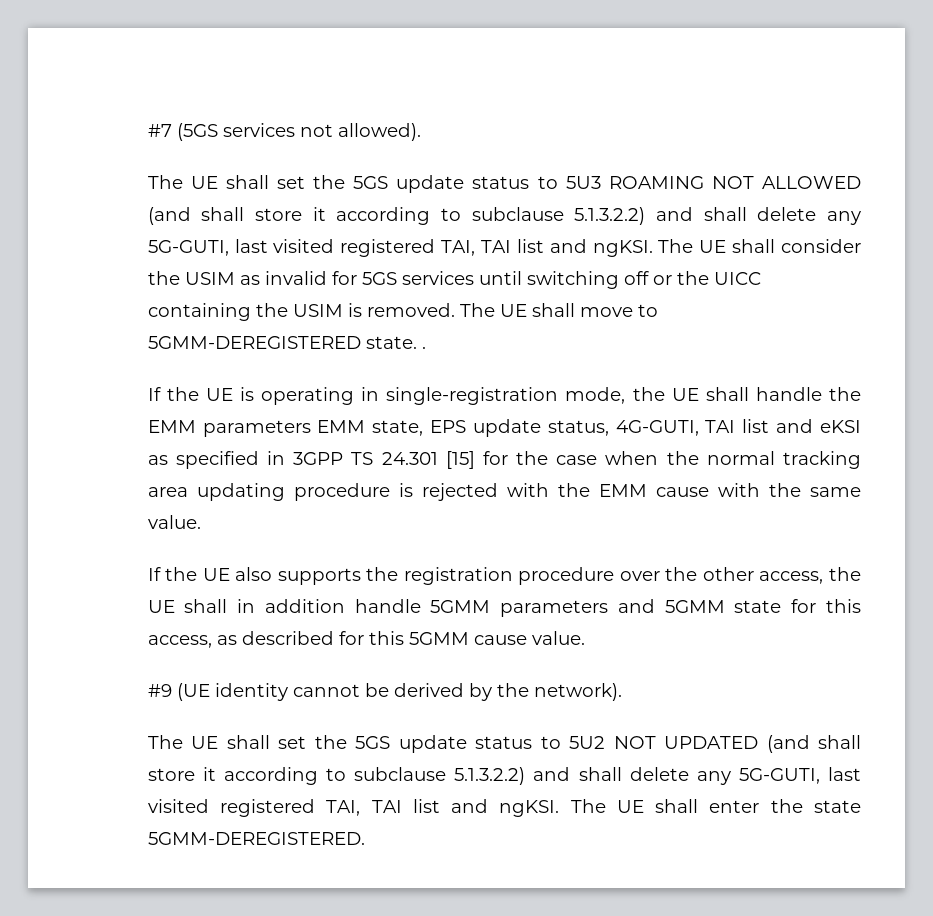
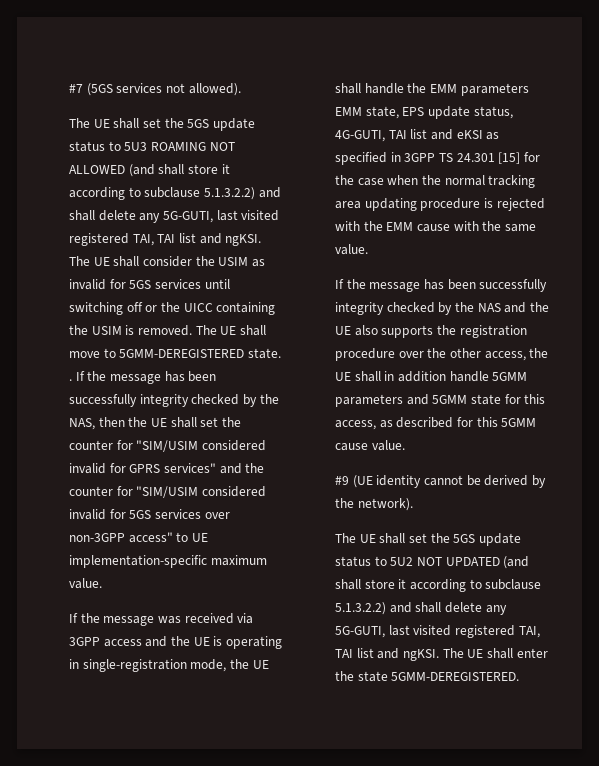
- The UE shall move to 5GMM-DEREGISTERED state. .
- If the UE is operating in single-registration mode, the UE shall handle the EMM parameters EMM state, EPS update status, 4G-GUTI, TAI list and eKSI as specified in 3GPP TS 24.301 [15] for the case when the normal tracking area updating procedure is rejected with the EMM cause with the same value.
+ The UE shall move to 5GMM-DEREGISTERED state. . If the message has been successfully integrity checked by the NAS, then the UE shall set the counter for "SIM/USIM considered invalid for GPRS services" and the counter for "SIM/USIM considered invalid for 5GS services over non-3GPP access" to UE implementation-specific maximum value.
+ If the message was received via 3GPP access and the UE is operating in single-registration mode, the UE shall handle the EMM parameters EMM state, EPS update status, 4G-GUTI, TAI list and eKSI as specified in 3GPP TS 24.301 [15] for the case when the normal tracking area updating procedure is rejected with the EMM cause with the same value.
- If the UE also supports the registration procedure over the other access, the UE shall in addition handle 5GMM parameters and 5GMM state for this access, as described for this 5GMM cause value.
+ If the message has been successfully integrity checked by the NAS and the UE also supports the registration procedure over the other access, the UE shall in addition handle 5GMM parameters and 5GMM state for this access, as described for this 5GMM cause value.

